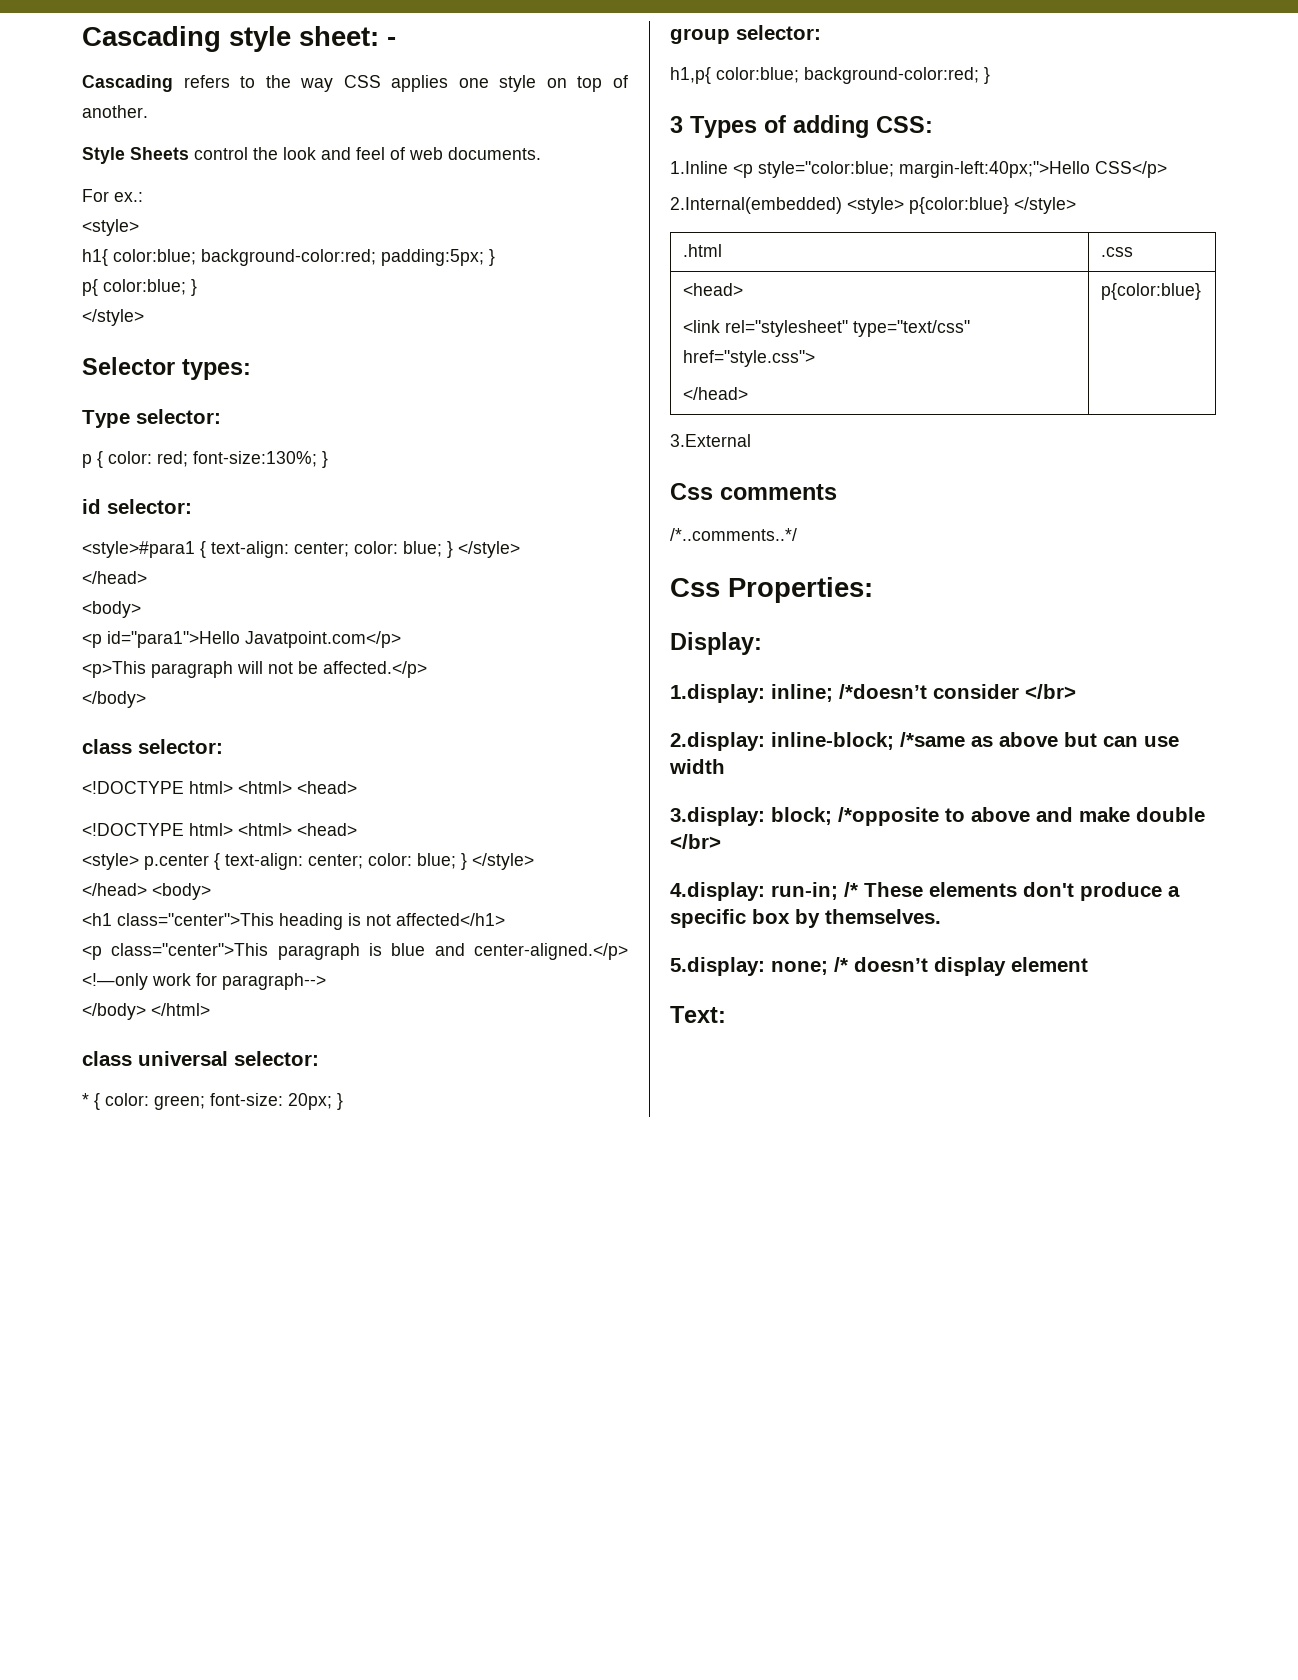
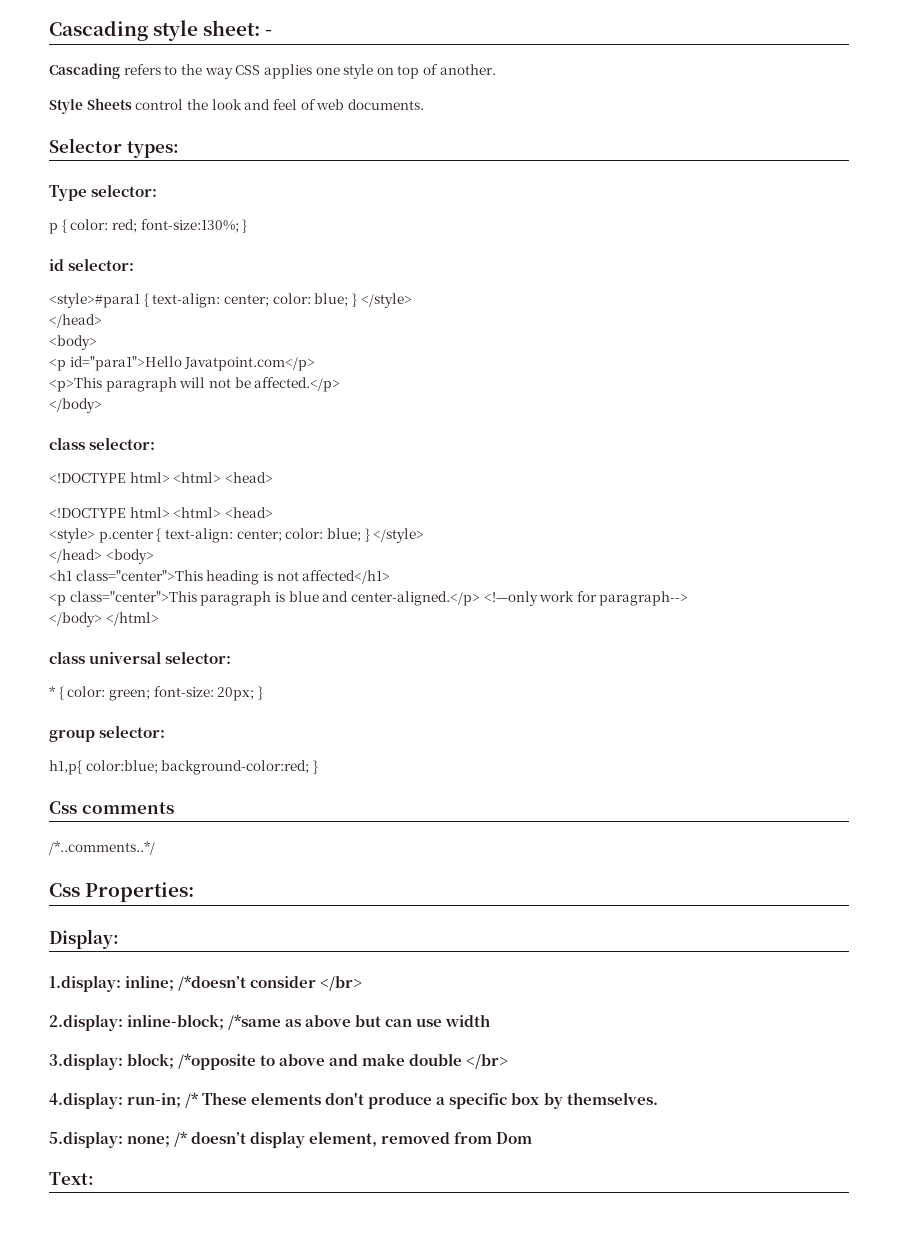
- For ex.:
- <style>
- h1{ color:blue; background-color:red; padding:5px; }
- p{ color:blue; }
- </style>
- 3 Types of adding CSS:
- 1.Inline <p style="color:blue; margin-left:40px;">Hello CSS</p>
- 2.Internal(embedded) <style> p{color:blue} </style>
- .html | .css
- <head>
- <link rel="stylesheet" type="text/css" href="style.css">
- </head> | p{color:blue}
- 3.External
- 5.display: none; /* doesn’t display element
+ 5.display: none; /* doesn’t display element, removed from Dom

